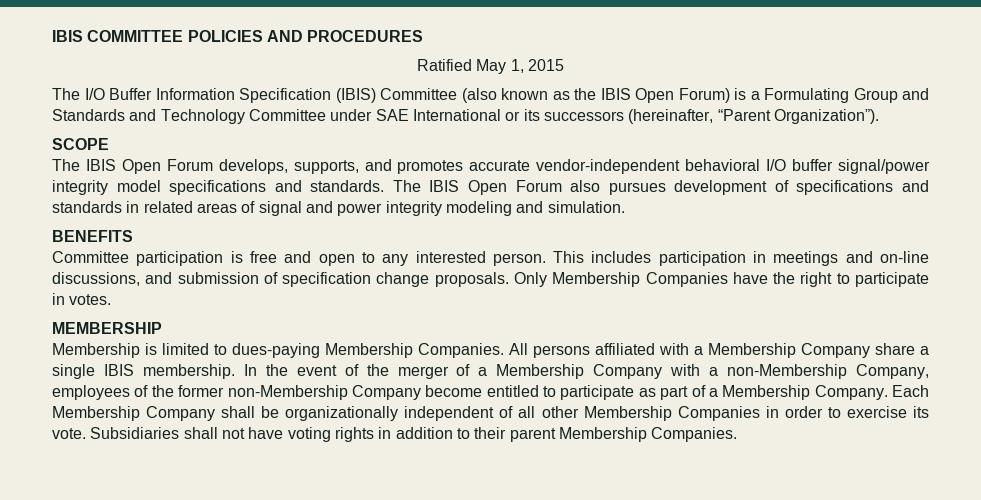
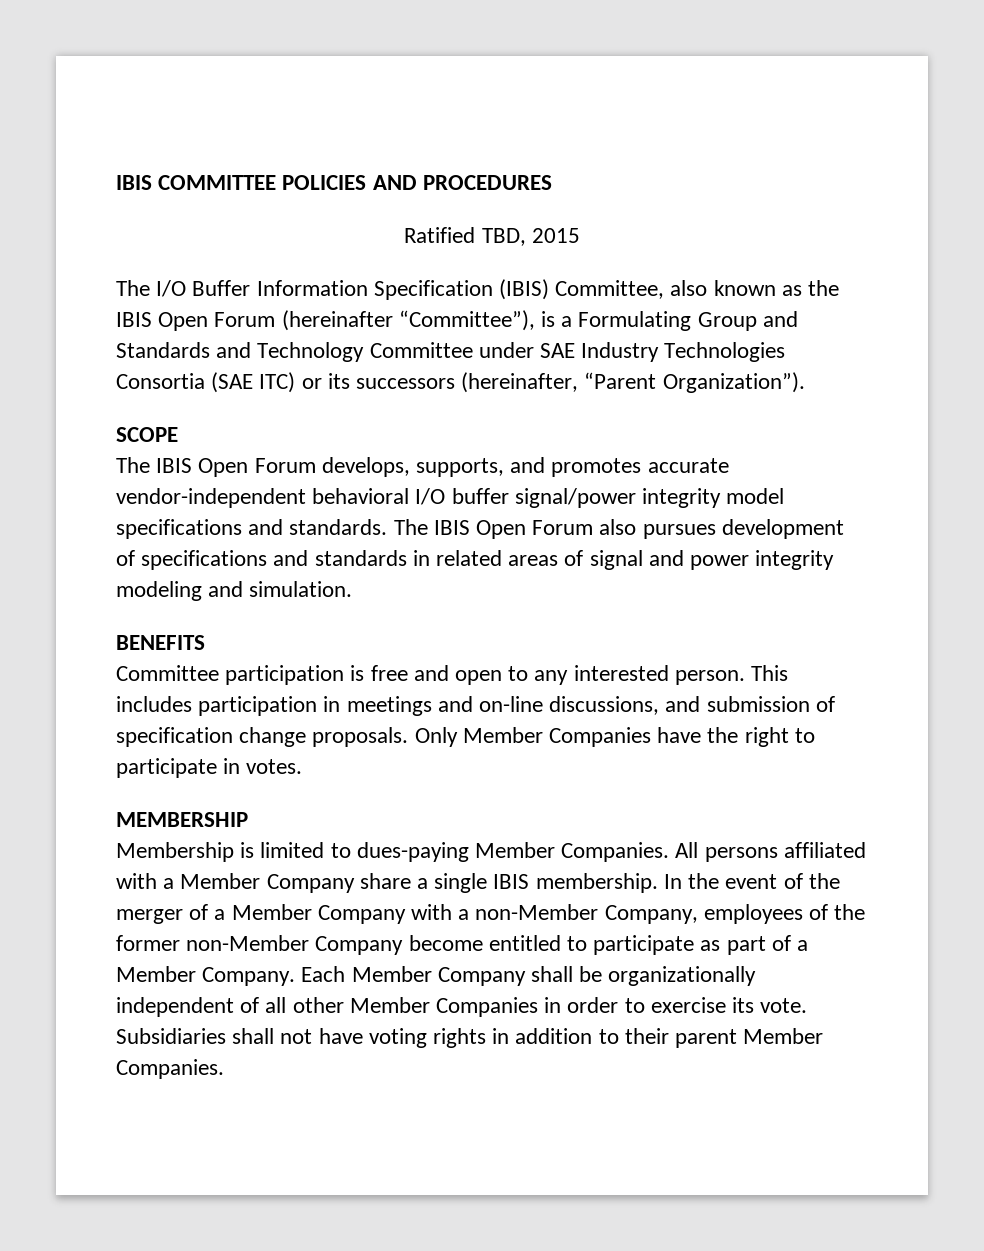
- Ratified May 1, 2015
+ Ratified TBD, 2015
- The I/O Buffer Information Specification (IBIS) Committee (also known as the IBIS Open Forum) is a Formulating Group and Standards and Technology Committee under SAE International or its successors (hereinafter, “Parent Organization”).
+ The I/O Buffer Information Specification (IBIS) Committee, also known as the IBIS Open Forum (hereinafter “Committee”), is a Formulating Group and Standards and Technology Committee under SAE Industry Technologies Consortia (SAE ITC) or its successors (hereinafter, “Parent Organization”).
- Only Membership Companies have the right to participate in votes.
+ Only Member Companies have the right to participate in votes.
- Membership is limited to dues-paying Membership Companies.
+ Membership is limited to dues-paying Member Companies.
- All persons affiliated with a Membership Company share a single IBIS membership.
+ All persons affiliated with a Member Company share a single IBIS membership.
- In the event of the merger of a Membership Company with a non-Membership Company, employees of the former non-Membership Company become entitled to participate as part of a Membership Company.
+ In the event of the merger of a Member Company with a non-Member Company, employees of the former non-Member Company become entitled to participate as part of a Member Company.
- Each Membership Company shall be organizationally independent of all other Membership Companies in order to exercise its vote.
+ Each Member Company shall be organizationally independent of all other Member Companies in order to exercise its vote.
- Subsidiaries shall not have voting rights in addition to their parent Membership Companies.
+ Subsidiaries shall not have voting rights in addition to their parent Member Companies.

